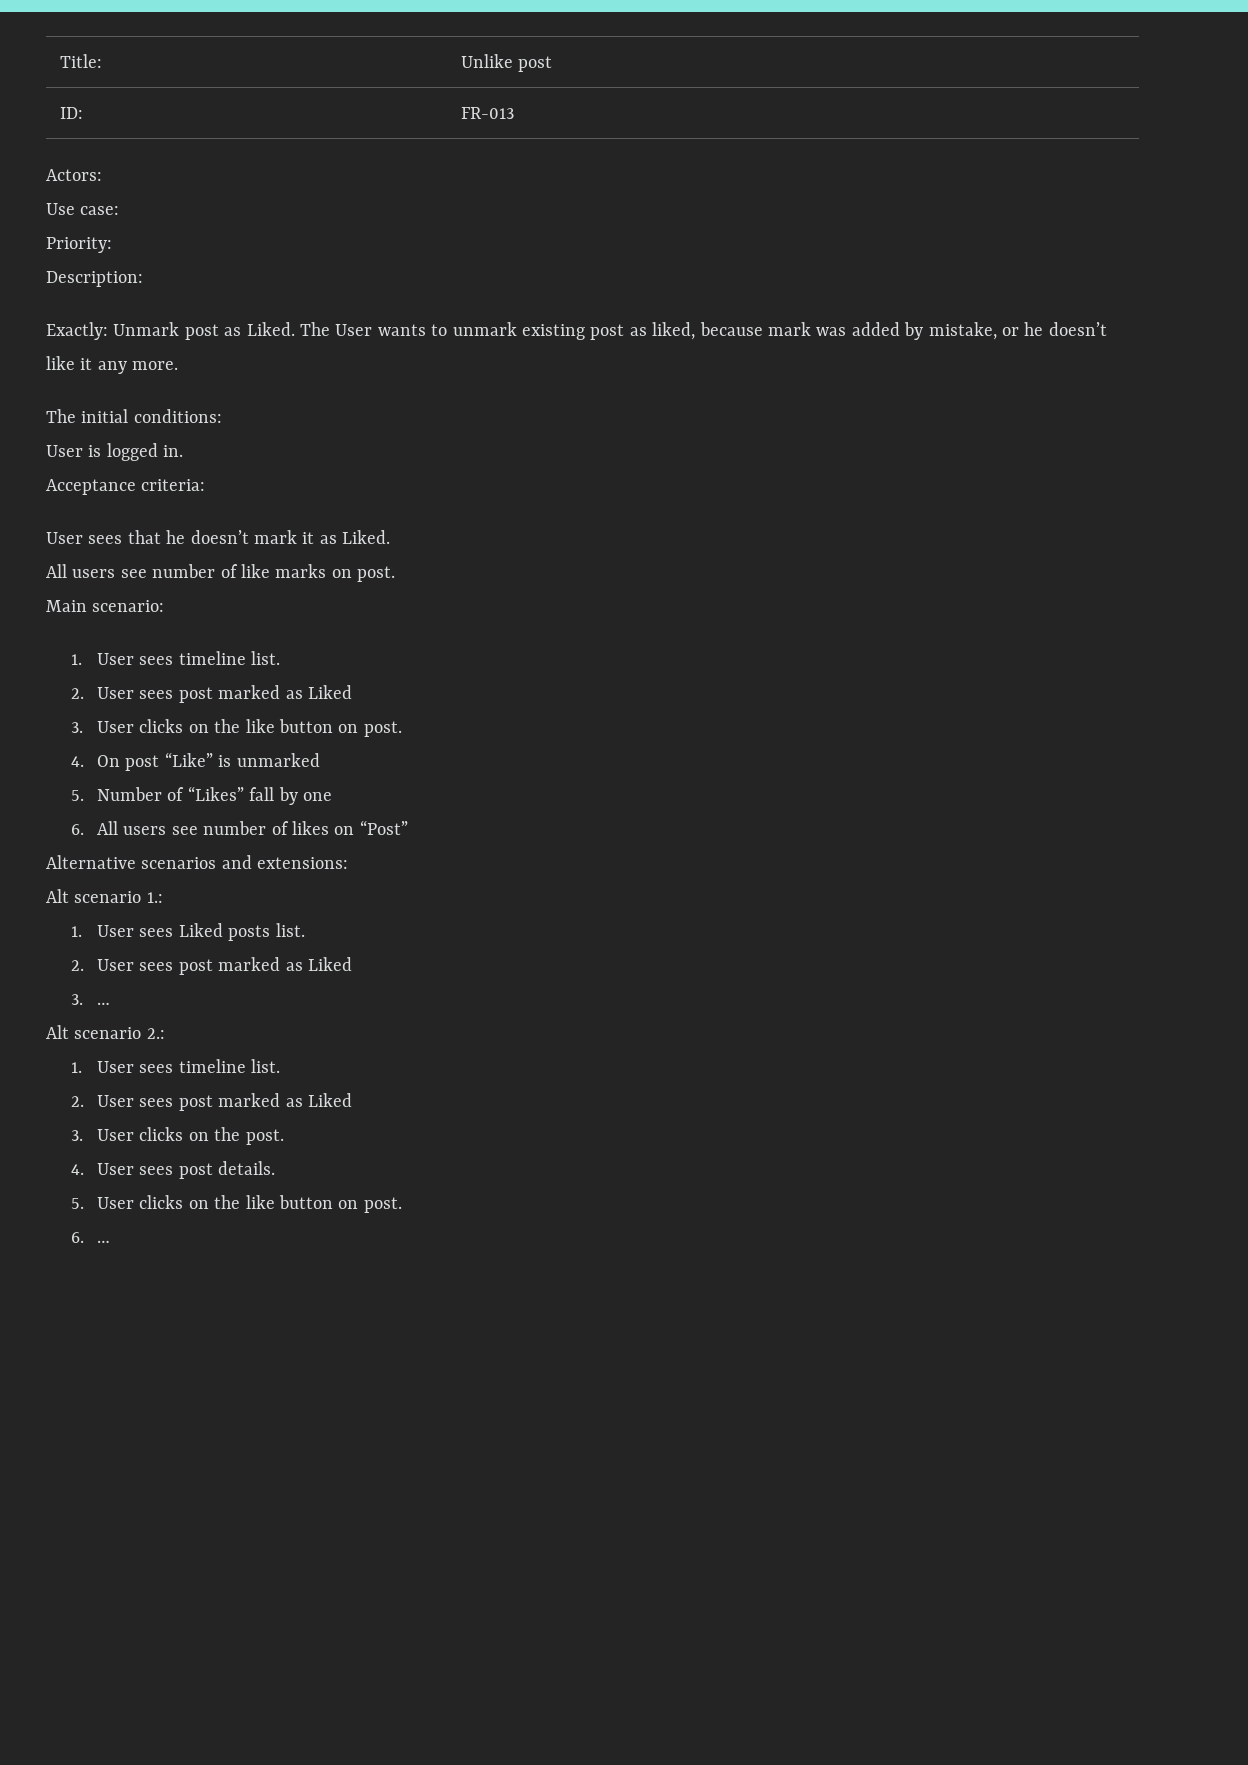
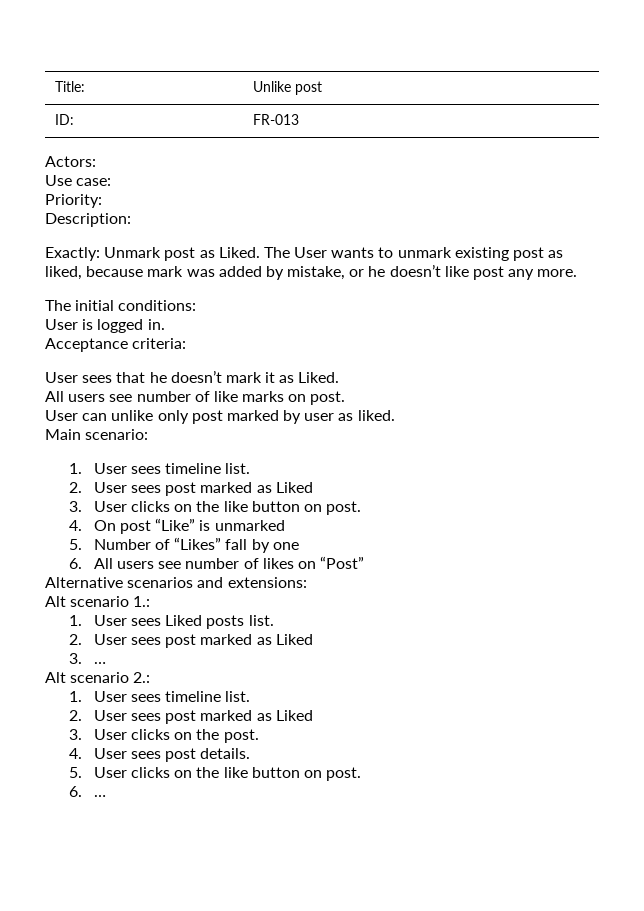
- The User wants to unmark existing post as liked, because mark was added by mistake, or he doesn’t like it any more.
+ The User wants to unmark existing post as liked, because mark was added by mistake, or he doesn’t like post any more.
+ User can unlike only post marked by user as liked.

